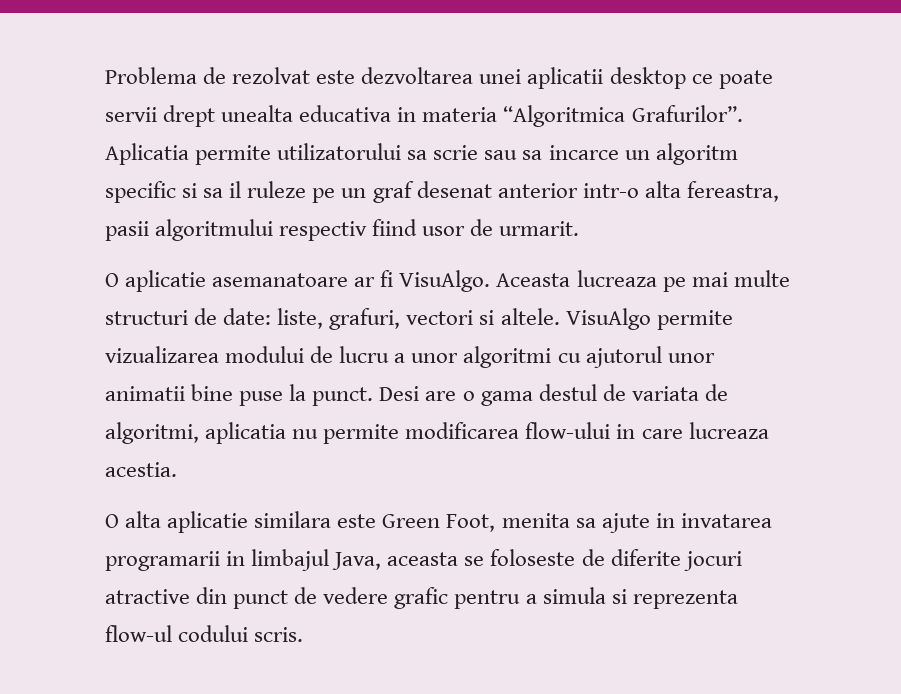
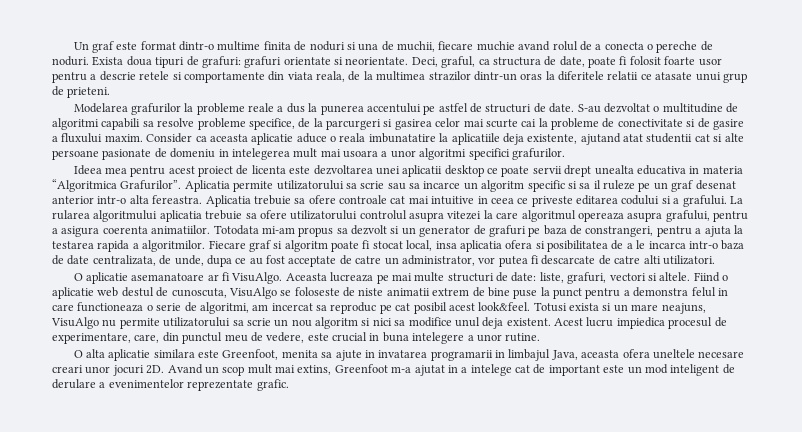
- Problema de rezolvat este dezvoltarea unei aplicatii desktop ce poate servii drept unealta educativa in materia “Algoritmica Grafurilor”.
+ Un graf este format dintr-o multime finita de noduri si una de muchii, fiecare muchie avand rolul de a conecta o pereche de noduri. Exista doua tipuri de grafuri: grafuri orientate si neorientate. Deci, graful, ca structura de date, poate fi folosit foarte usor pentru a descrie retele si comportamente din viata reala, de la multimea strazilor dintr-un oras la diferitele relatii ce atasate unui grup de prieteni.
+ Modelarea grafurilor la probleme reale a dus la punerea accentului pe astfel de structuri de date. S-au dezvoltat o multitudine de algoritmi capabili sa resolve probleme specifice, de la parcurgeri si gasirea celor mai scurte cai la probleme de conectivitate si de gasire a fluxului maxim. Consider ca aceasta aplicatie aduce o reala imbunatatire la aplicatiile deja existente, ajutand atat studentii cat si alte persoane pasionate de domeniu in intelegerea mult mai usoara a unor algoritmi specifici grafurilor.
+ Ideea mea pentru acest proiect de licenta este dezvoltarea unei aplicatii desktop ce poate servii drept unealta educativa in materia “Algoritmica Grafurilor”.
- Aplicatia permite utilizatorului sa scrie sau sa incarce un algoritm specific si sa il ruleze pe un graf desenat anterior intr-o alta fereastra, pasii algoritmului respectiv fiind usor de urmarit.
+ Aplicatia permite utilizatorului sa scrie sau sa incarce un algoritm specific si sa il ruleze pe un graf desenat anterior intr-o alta fereastra. Aplicatia trebuie sa ofere controale cat mai intuitive in ceea ce priveste editarea codului si a grafului. La rularea algoritmului aplicatia trebuie sa ofere utilizatorului controlul asupra vitezei la care algoritmul opereaza asupra grafului, pentru a asigura coerenta animatiilor. Totodata mi-am propus sa dezvolt si un generator de grafuri pe baza de constrangeri, pentru a ajuta la testarea rapida a algoritmilor. Fiecare graf si algoritm poate fi stocat local, insa aplicatia ofera si posibilitatea de a le incarca intr-o baza de date centralizata, de unde, dupa ce au fost acceptate de catre un administrator, vor putea fi descarcate de catre alti utilizatori.
- VisuAlgo permite vizualizarea modului de lucru a unor algoritmi cu ajutorul unor animatii bine puse la punct. Desi are o gama destul de variata de algoritmi, aplicatia nu permite modificarea flow-ului in care lucreaza acestia.
+ Fiind o aplicatie web destul de cunoscuta, VisuAlgo se foloseste de niste animatii extrem de bine puse la punct pentru a demonstra felul in care functioneaza o serie de algoritmi, am incercat sa reproduc pe cat posibil acest look&feel. Totusi exista si un mare neajuns, VisuAlgo nu permite utilizatorului sa scrie un nou algoritm si nici sa modifice unul deja existent. Acest lucru impiedica procesul de experimentare, care, din punctul meu de vedere, este crucial in buna intelegere a unor rutine.
- O alta aplicatie similara este Green Foot, menita sa ajute in invatarea programarii in limbajul Java, aceasta se foloseste de diferite jocuri atractive din punct de vedere grafic pentru a simula si reprezenta flow-ul codului scris.
+ O alta aplicatie similara este Greenfoot, menita sa ajute in invatarea programarii in limbajul Java, aceasta ofera uneltele necesare creari unor jocuri 2D. Avand un scop mult mai extins, Greenfoot m-a ajutat in a intelege cat de important este un mod inteligent de derulare a evenimentelor reprezentate grafic.

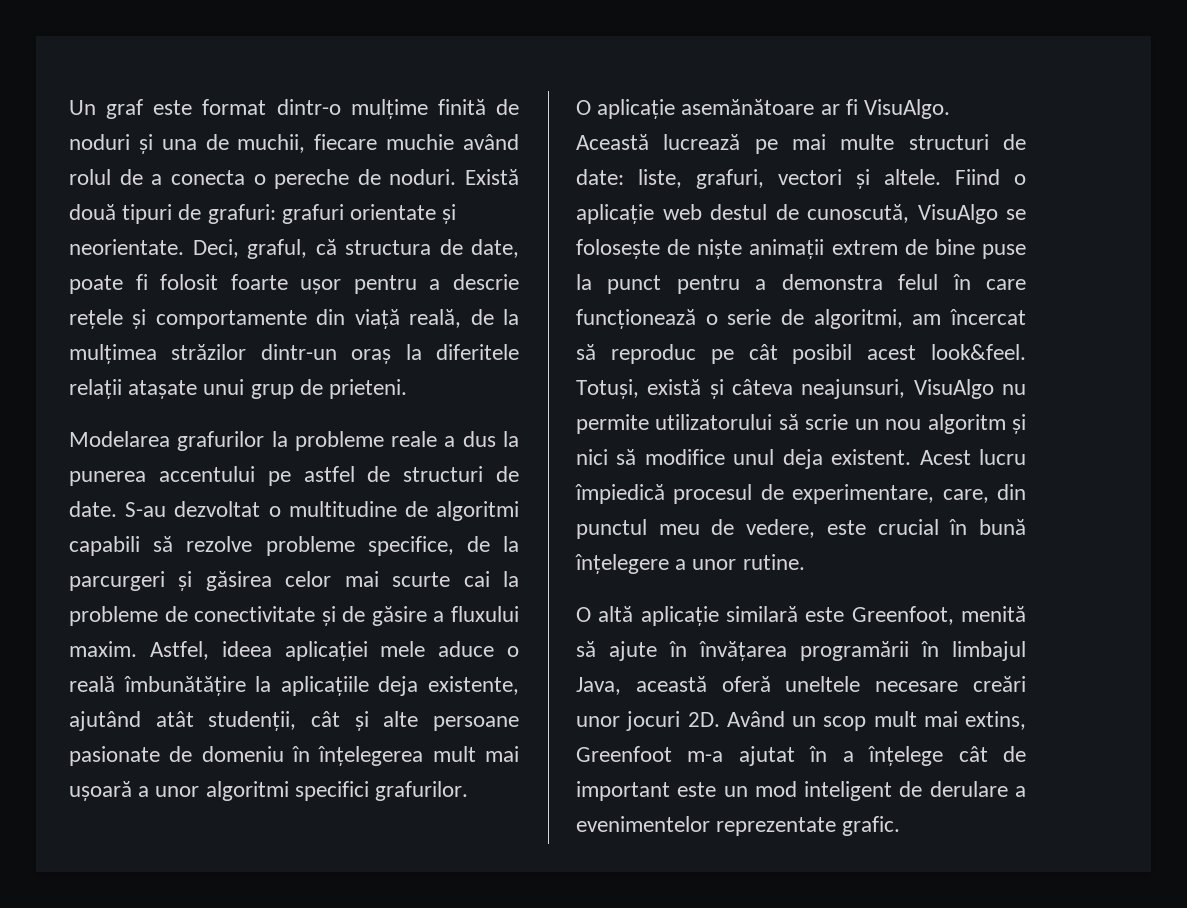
- Un graf este format dintr-o multime finita de noduri si una de muchii, fiecare muchie avand rolul de a conecta o pereche de noduri.
+ Un graf este format dintr-o mulțime finită de noduri și una de muchii, fiecare muchie având rolul de a conecta o pereche de noduri.
- Exista doua tipuri de grafuri: grafuri orientate si neorientate.
+ Există două tipuri de grafuri: grafuri orientate și neorientate.
- Deci, graful, ca structura de date, poate fi folosit foarte usor pentru a descrie retele si comportamente din viata reala, de la multimea strazilor dintr-un oras la diferitele relatii ce atasate unui grup de prieteni.
+ Deci, graful, că structura de date, poate fi folosit foarte ușor pentru a descrie rețele și comportamente din viață reală, de la mulțimea străzilor dintr-un oraș la diferitele relații atașate unui grup de prieteni.
- S-au dezvoltat o multitudine de algoritmi capabili sa resolve probleme specifice, de la parcurgeri si gasirea celor mai scurte cai la probleme de conectivitate si de gasire a fluxului maxim. Consider ca aceasta aplicatie aduce o reala imbunatatire la aplicatiile deja existente, ajutand atat studentii cat si alte persoane pasionate de domeniu in intelegerea mult mai usoara a unor algoritmi specifici grafurilor.
+ S-au dezvoltat o multitudine de algoritmi capabili să rezolve probleme specifice, de la parcurgeri și găsirea celor mai scurte cai la probleme de conectivitate și de găsire a fluxului maxim. Astfel, ideea aplicației mele aduce o reală îmbunătățire la aplicațiile deja existente, ajutând atât studenții, cât și alte persoane pasionate de domeniu în înțelegerea mult mai ușoară a unor algoritmi specifici grafurilor.
- Ideea mea pentru acest proiect de licenta este dezvoltarea unei aplicatii desktop ce poate servii drept unealta educativa in materia “Algoritmica Grafurilor”. Aplicatia permite utilizatorului sa scrie sau sa incarce un algoritm specific si sa il ruleze pe un graf desenat anterior intr-o alta fereastra. Aplicatia trebuie sa ofere controale cat mai intuitive in ceea ce priveste editarea codului si a grafului. La rularea algoritmului aplicatia trebuie sa ofere utilizatorului controlul asupra vitezei la care algoritmul opereaza asupra grafului, pentru a asigura coerenta animatiilor. Totodata mi-am propus sa dezvolt si un generator de grafuri pe baza de constrangeri, pentru a ajuta la testarea rapida a algoritmilor. Fiecare graf si algoritm poate fi stocat local, insa aplicatia ofera si posibilitatea de a le incarca intr-o baza de date centralizata, de unde, dupa ce au fost acceptate de catre un administrator, vor putea fi descarcate de catre alti utilizatori.
- O aplicatie asemanatoare ar fi VisuAlgo.
+ O aplicație asemănătoare ar fi VisuAlgo.
- Aceasta lucreaza pe mai multe structuri de date: liste, grafuri, vectori si altele.
+ Această lucrează pe mai multe structuri de date: liste, grafuri, vectori și altele.
- Fiind o aplicatie web destul de cunoscuta, VisuAlgo se foloseste de niste animatii extrem de bine puse la punct pentru a demonstra felul in care functioneaza o serie de algoritmi, am incercat sa reproduc pe cat posibil acest look&feel.
+ Fiind o aplicație web destul de cunoscută, VisuAlgo se folosește de niște animații extrem de bine puse la punct pentru a demonstra felul în care funcționează o serie de algoritmi, am încercat să reproduc pe cât posibil acest look&feel.
- Totusi exista si un mare neajuns, VisuAlgo nu permite utilizatorului sa scrie un nou algoritm si nici sa modifice unul deja existent.
+ Totuși, există și câteva neajunsuri, VisuAlgo nu permite utilizatorului să scrie un nou algoritm și nici să modifice unul deja existent.
- Acest lucru impiedica procesul de experimentare, care, din punctul meu de vedere, este crucial in buna intelegere a unor rutine.
+ Acest lucru împiedică procesul de experimentare, care, din punctul meu de vedere, este crucial în bună înțelegere a unor rutine.
- O alta aplicatie similara este Greenfoot, menita sa ajute in invatarea programarii in limbajul Java, aceasta ofera uneltele necesare creari unor jocuri 2D.
+ O altă aplicație similară este Greenfoot, menită să ajute în învățarea programării în limbajul Java, această oferă uneltele necesare creări unor jocuri 2D.
- Avand un scop mult mai extins, Greenfoot m-a ajutat in a intelege cat de important este un mod inteligent de derulare a evenimentelor reprezentate grafic.
+ Având un scop mult mai extins, Greenfoot m-a ajutat în a înțelege cât de important este un mod inteligent de derulare a evenimentelor reprezentate grafic.

